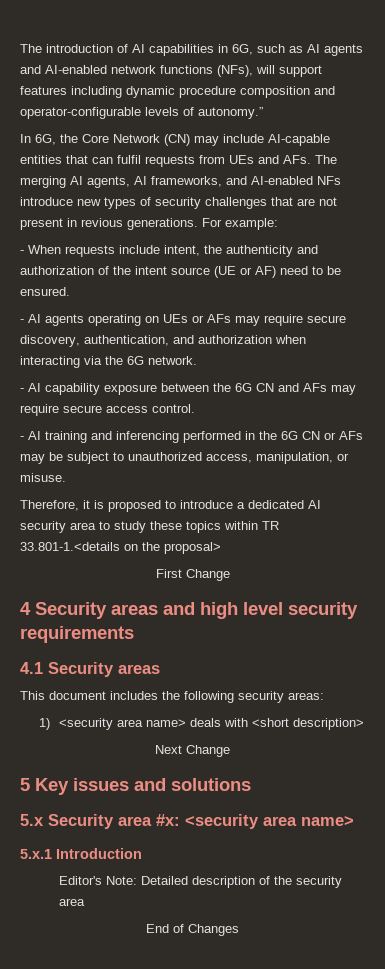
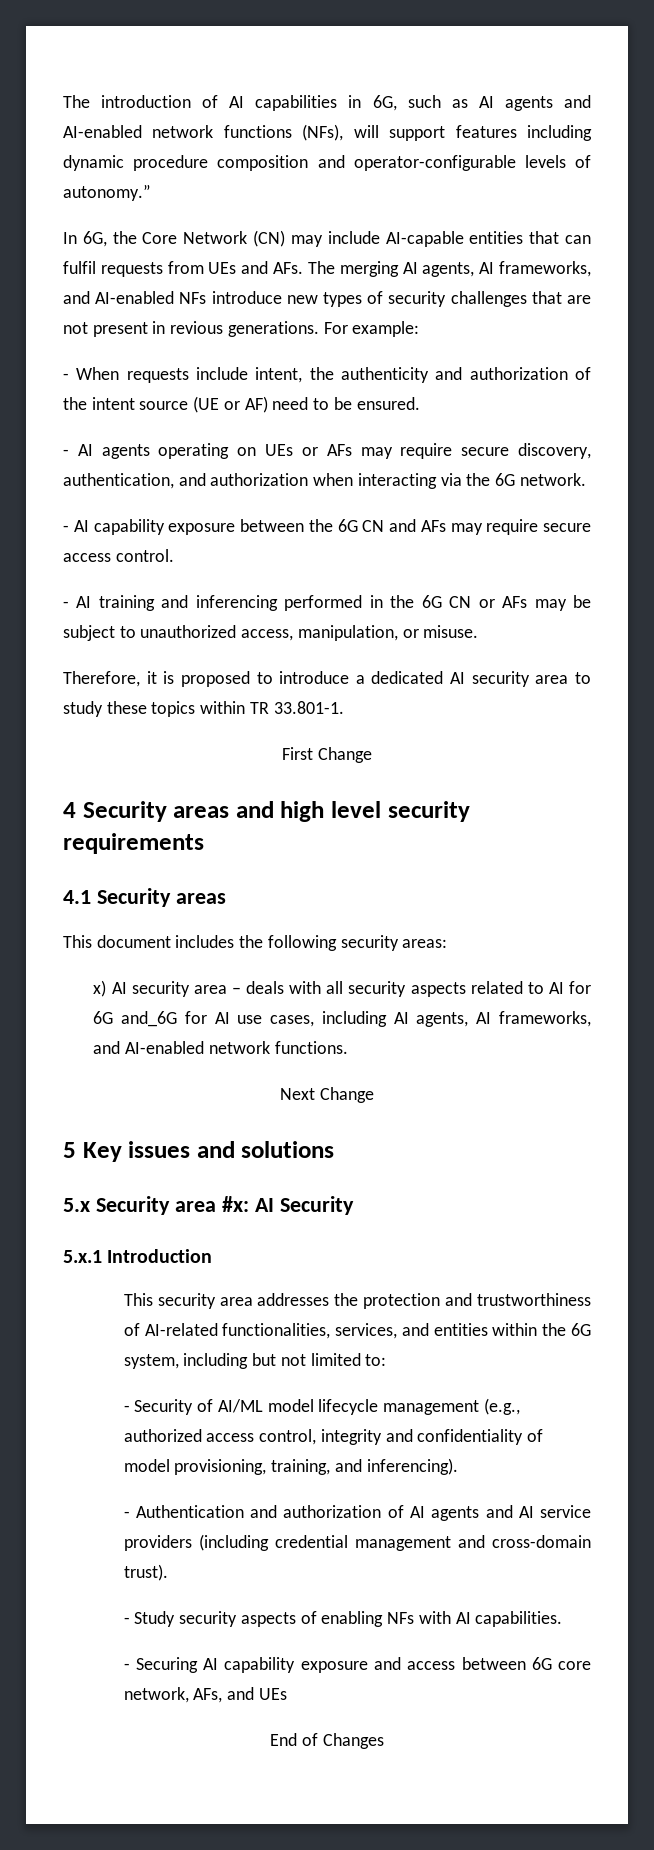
- Therefore, it is proposed to introduce a dedicated AI security area to study these topics within TR 33.801-1.<details on the proposal>
+ Therefore, it is proposed to introduce a dedicated AI security area to study these topics within TR 33.801-1.
- 1) <security area name> deals with <short description>
+ x) AI security area – deals with all security aspects related to AI for 6G and_6G for AI use cases, including AI agents, AI frameworks, and AI-enabled network functions.
- 5.x Security area #x: <security area name>
+ 5.x Security area #x: AI Security
- Editor's Note: Detailed description of the security area
+ This security area addresses the protection and trustworthiness of AI-related functionalities, services, and entities within the 6G system, including but not limited to:
+ - Security of AI/ML model lifecycle management (e.g., authorized access control, integrity and confidentiality of model provisioning, training, and inferencing).
+ - Authentication and authorization of AI agents and AI service providers (including credential management and cross-domain trust).
+ - Study security aspects of enabling NFs with AI capabilities.
+ - Securing AI capability exposure and access between 6G core network, AFs, and UEs

